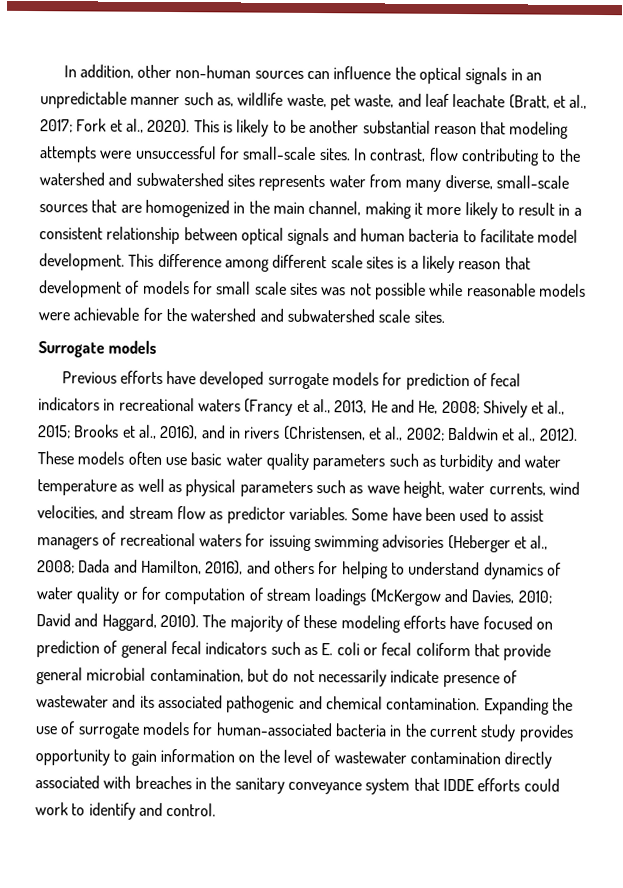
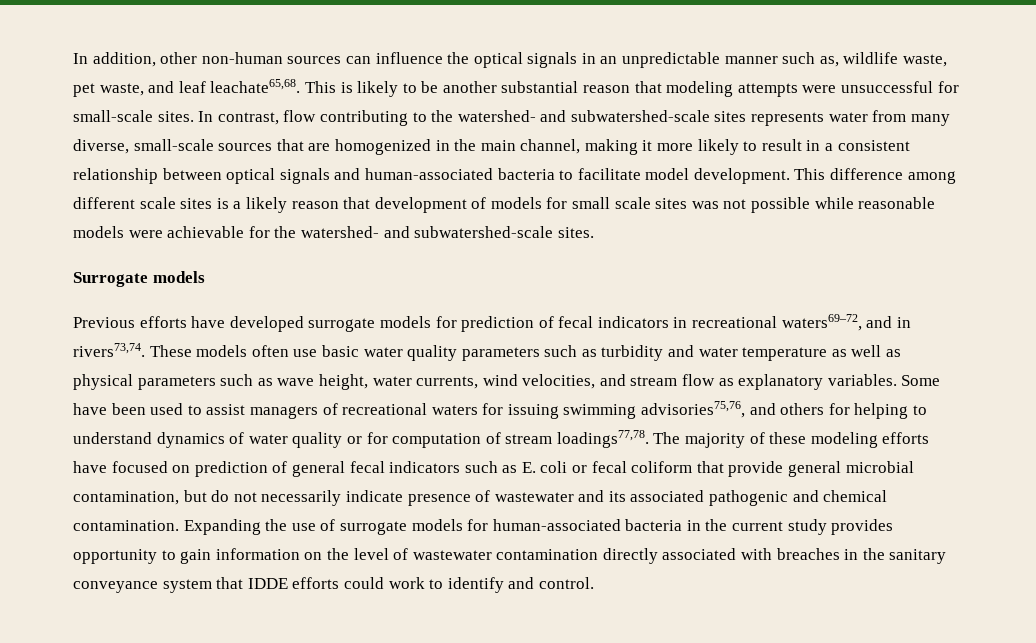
- In addition, other non-human sources can influence the optical signals in an unpredictable manner such as, wildlife waste, pet waste, and leaf leachate (Bratt, et al., 2017; Fork et al., 2020).
+ In addition, other non-human sources can influence the optical signals in an unpredictable manner such as, wildlife waste, pet waste, and leaf leachate65,68.
- In contrast, flow contributing to the watershed and subwatershed sites represents water from many diverse, small-scale sources that are homogenized in the main channel, making it more likely to result in a consistent relationship between optical signals and human bacteria to facilitate model development.
+ In contrast, flow contributing to the watershed- and subwatershed-scale sites represents water from many diverse, small-scale sources that are homogenized in the main channel, making it more likely to result in a consistent relationship between optical signals and human-associated bacteria to facilitate model development.
- This difference among different scale sites is a likely reason that development of models for small scale sites was not possible while reasonable models were achievable for the watershed and subwatershed scale sites.
+ This difference among different scale sites is a likely reason that development of models for small scale sites was not possible while reasonable models were achievable for the watershed- and subwatershed-scale sites.
- Previous efforts have developed surrogate models for prediction of fecal indicators in recreational waters (Francy et al., 2013, He and He, 2008; Shively et al., 2015; Brooks et al., 2016), and in rivers (Christensen, et al., 2002; Baldwin et al., 2012).
+ Previous efforts have developed surrogate models for prediction of fecal indicators in recreational waters69–72, and in rivers73,74.
- These models often use basic water quality parameters such as turbidity and water temperature as well as physical parameters such as wave height, water currents, wind velocities, and stream flow as predictor variables.
+ These models often use basic water quality parameters such as turbidity and water temperature as well as physical parameters such as wave height, water currents, wind velocities, and stream flow as explanatory variables.
- Some have been used to assist managers of recreational waters for issuing swimming advisories (Heberger et al., 2008; Dada and Hamilton, 2016), and others for helping to understand dynamics of water quality or for computation of stream loadings (McKergow and Davies, 2010; David and Haggard, 2010).
+ Some have been used to assist managers of recreational waters for issuing swimming advisories75,76, and others for helping to understand dynamics of water quality or for computation of stream loadings77,78.

